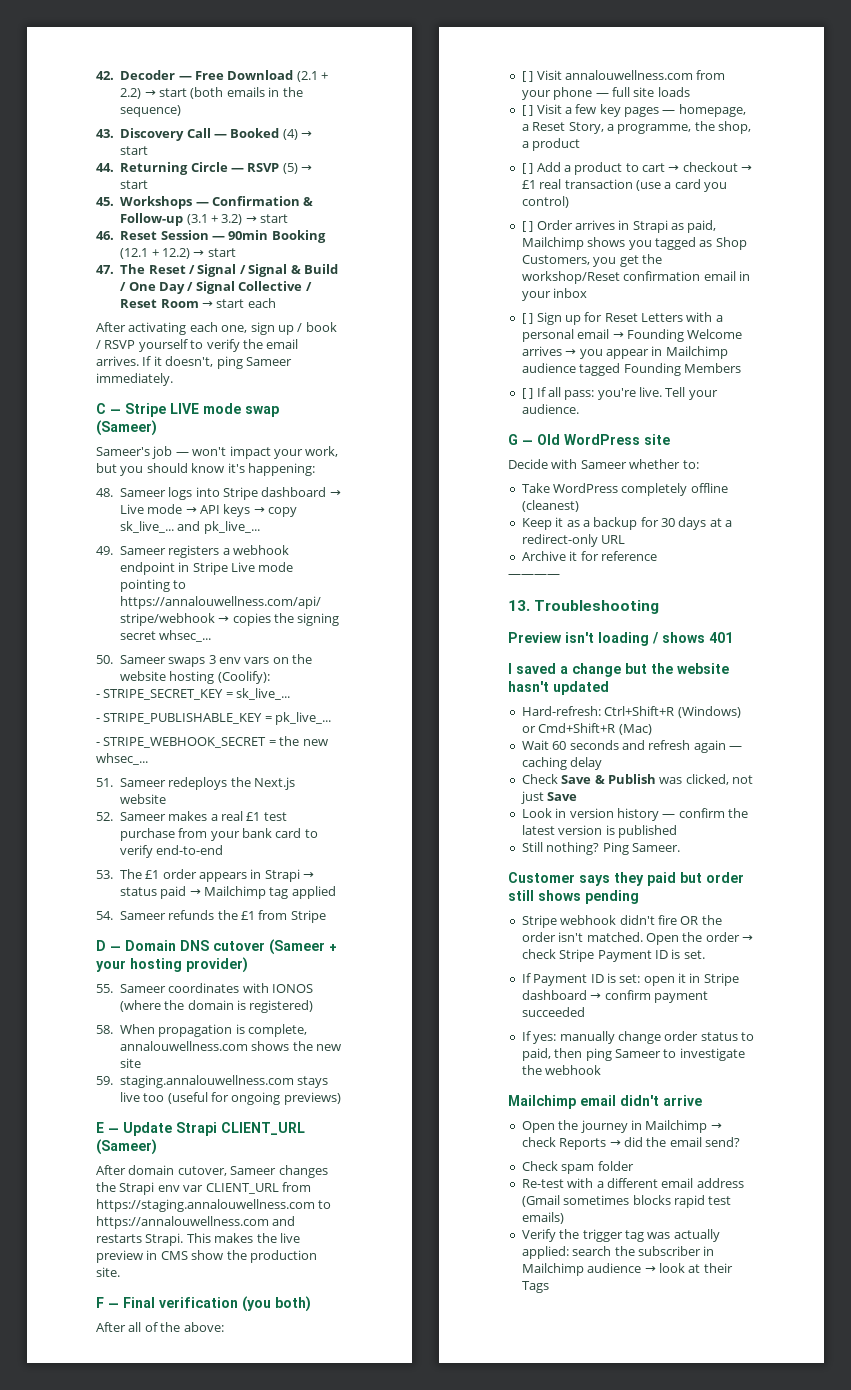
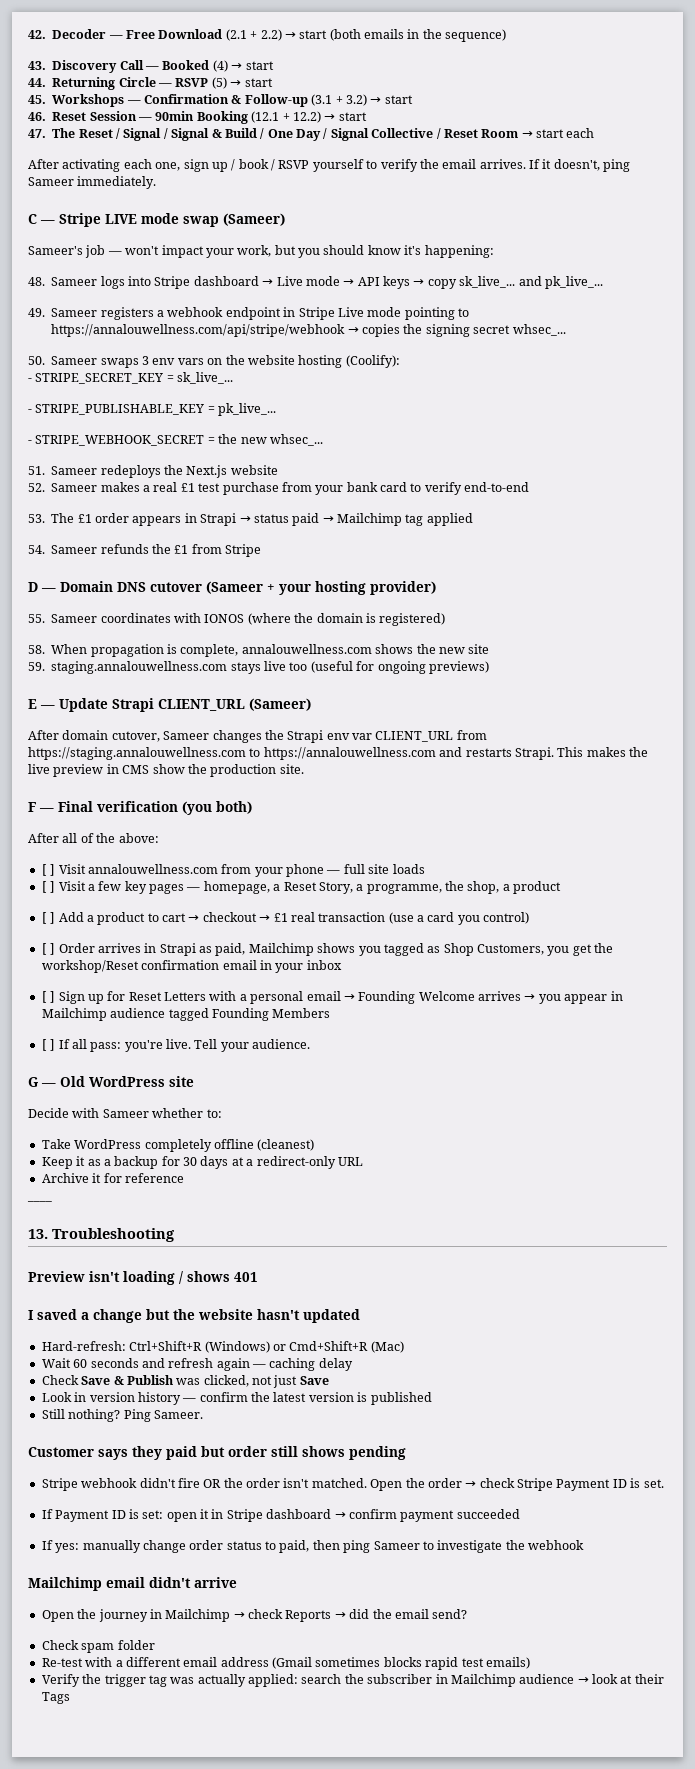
- ――――
+ ____

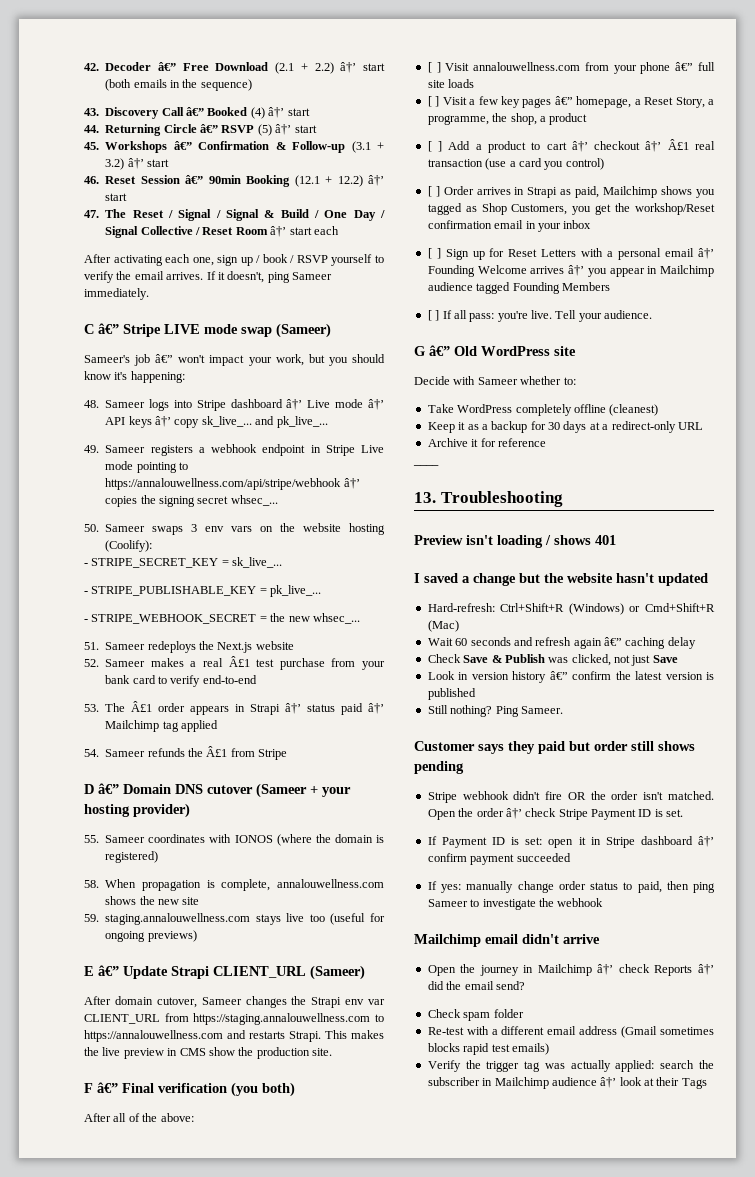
- 42. Decoder — Free Download (2.1 + 2.2) → start (both emails in the sequence)
+ 42. Decoder â€” Free Download (2.1 + 2.2) â†’ start (both emails in the sequence)
- 43. Discovery Call — Booked (4) → start
+ 43. Discovery Call â€” Booked (4) â†’ start
- 44. Returning Circle — RSVP (5) → start
+ 44. Returning Circle â€” RSVP (5) â†’ start
- 45. Workshops — Confirmation & Follow-up (3.1 + 3.2) → start
+ 45. Workshops â€” Confirmation & Follow-up (3.1 + 3.2) â†’ start
- 46. Reset Session — 90min Booking (12.1 + 12.2) → start
+ 46. Reset Session â€” 90min Booking (12.1 + 12.2) â†’ start
- 47. The Reset / Signal / Signal & Build / One Day / Signal Collective / Reset Room → start each
+ 47. The Reset / Signal / Signal & Build / One Day / Signal Collective / Reset Room â†’ start each
- C — Stripe LIVE mode swap (Sameer)
+ C â€” Stripe LIVE mode swap (Sameer)
- Sameer's job — won't impact your work, but you should know it's happening:
+ Sameer's job â€” won't impact your work, but you should know it's happening:
- 48. Sameer logs into Stripe dashboard → Live mode → API keys → copy sk_live_... and pk_live_...
+ 48. Sameer logs into Stripe dashboard â†’ Live mode â†’ API keys â†’ copy sk_live_... and pk_live_...
- 49. Sameer registers a webhook endpoint in Stripe Live mode pointing to https://annalouwellness.com/api/stripe/webhook → copies the signing secret whsec_...
+ 49. Sameer registers a webhook endpoint in Stripe Live mode pointing to https://annalouwellness.com/api/stripe/webhook â†’ copies the signing secret whsec_...
- 52. Sameer makes a real £1 test purchase from your bank card to verify end-to-end
+ 52. Sameer makes a real Â£1 test purchase from your bank card to verify end-to-end
- 53. The £1 order appears in Strapi → status paid → Mailchimp tag applied
+ 53. The Â£1 order appears in Strapi â†’ status paid â†’ Mailchimp tag applied
- 54. Sameer refunds the £1 from Stripe
+ 54. Sameer refunds the Â£1 from Stripe
- D — Domain DNS cutover (Sameer + your hosting provider)
+ D â€” Domain DNS cutover (Sameer + your hosting provider)
- E — Update Strapi CLIENT_URL (Sameer)
+ E â€” Update Strapi CLIENT_URL (Sameer)
- F — Final verification (you both)
+ F â€” Final verification (you both)
- [ ] Visit annalouwellness.com from your phone — full site loads
+ [ ] Visit annalouwellness.com from your phone â€” full site loads
- [ ] Visit a few key pages — homepage, a Reset Story, a programme, the shop, a product
+ [ ] Visit a few key pages â€” homepage, a Reset Story, a programme, the shop, a product
- [ ] Add a product to cart → checkout → £1 real transaction (use a card you control)
+ [ ] Add a product to cart â†’ checkout â†’ Â£1 real transaction (use a card you control)
- [ ] Sign up for Reset Letters with a personal email → Founding Welcome arrives → you appear in Mailchimp audience tagged Founding Members
+ [ ] Sign up for Reset Letters with a personal email â†’ Founding Welcome arrives â†’ you appear in Mailchimp audience tagged Founding Members
- G — Old WordPress site
+ G â€” Old WordPress site
- Wait 60 seconds and refresh again — caching delay
+ Wait 60 seconds and refresh again â€” caching delay
- Look in version history — confirm the latest version is published
+ Look in version history â€” confirm the latest version is published
- Open the order → check Stripe Payment ID is set.
+ Open the order â†’ check Stripe Payment ID is set.
- If Payment ID is set: open it in Stripe dashboard → confirm payment succeeded
+ If Payment ID is set: open it in Stripe dashboard â†’ confirm payment succeeded
- Open the journey in Mailchimp → check Reports → did the email send?
+ Open the journey in Mailchimp â†’ check Reports â†’ did the email send?
- Verify the trigger tag was actually applied: search the subscriber in Mailchimp audience → look at their Tags
+ Verify the trigger tag was actually applied: search the subscriber in Mailchimp audience â†’ look at their Tags

